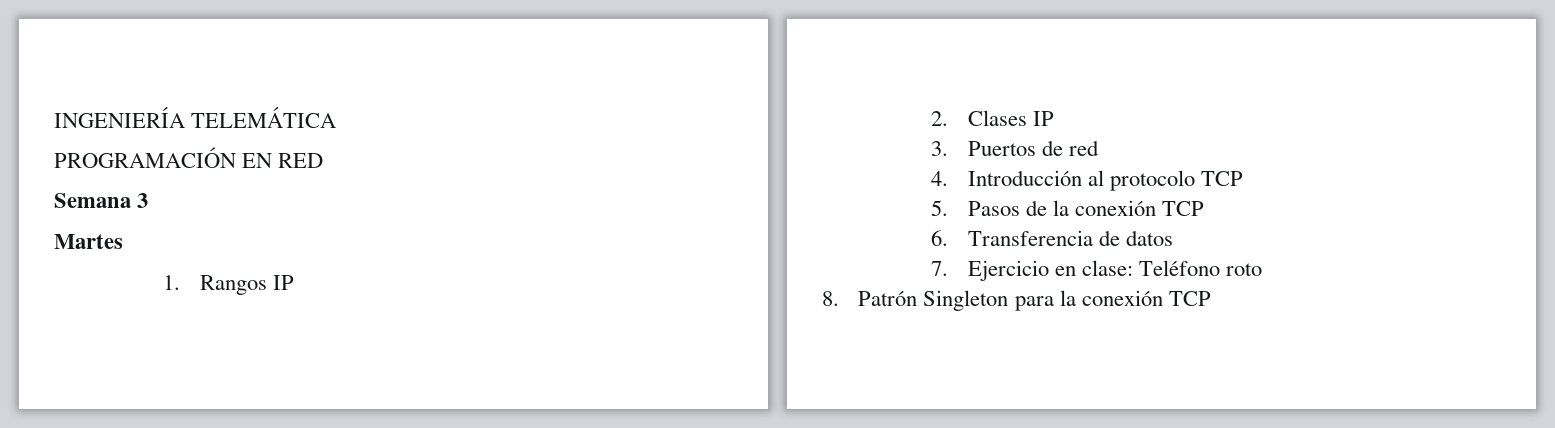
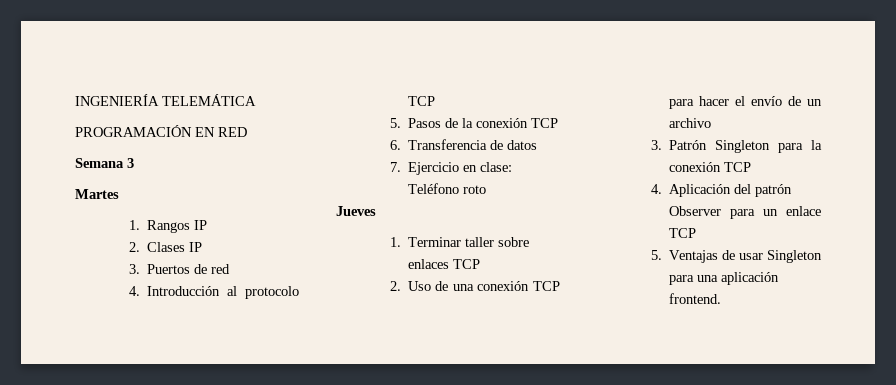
- 8. Patrón Singleton para la conexión TCP
+ Jueves
+ 1. Terminar taller sobre enlaces TCP
+ 2. Uso de una conexión TCP para hacer el envío de un archivo
+ 3. Patrón Singleton para la conexión TCP
+ 4. Aplicación del patrón Observer para un enlace TCP
+ 5. Ventajas de usar Singleton para una aplicación frontend.

